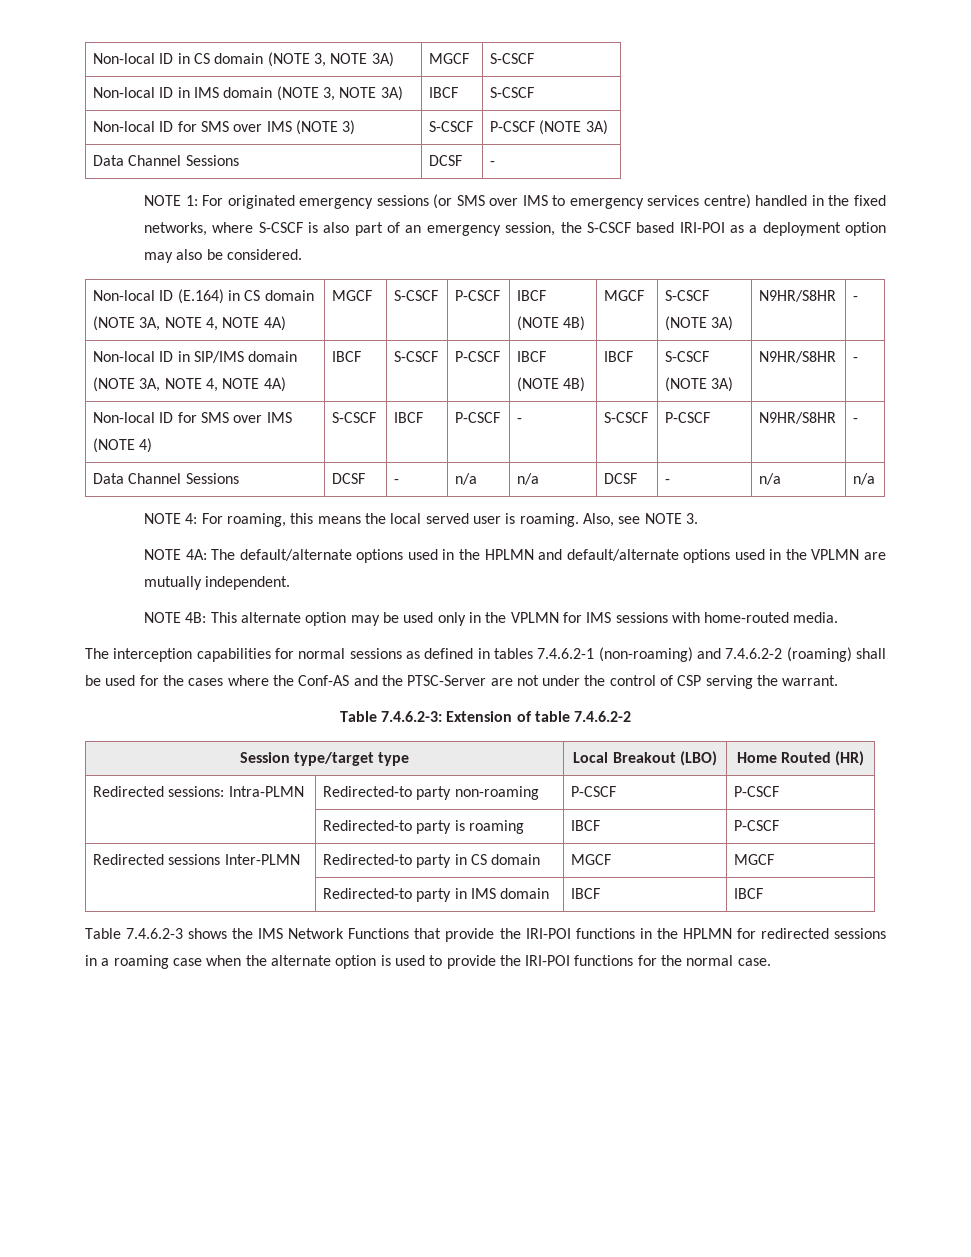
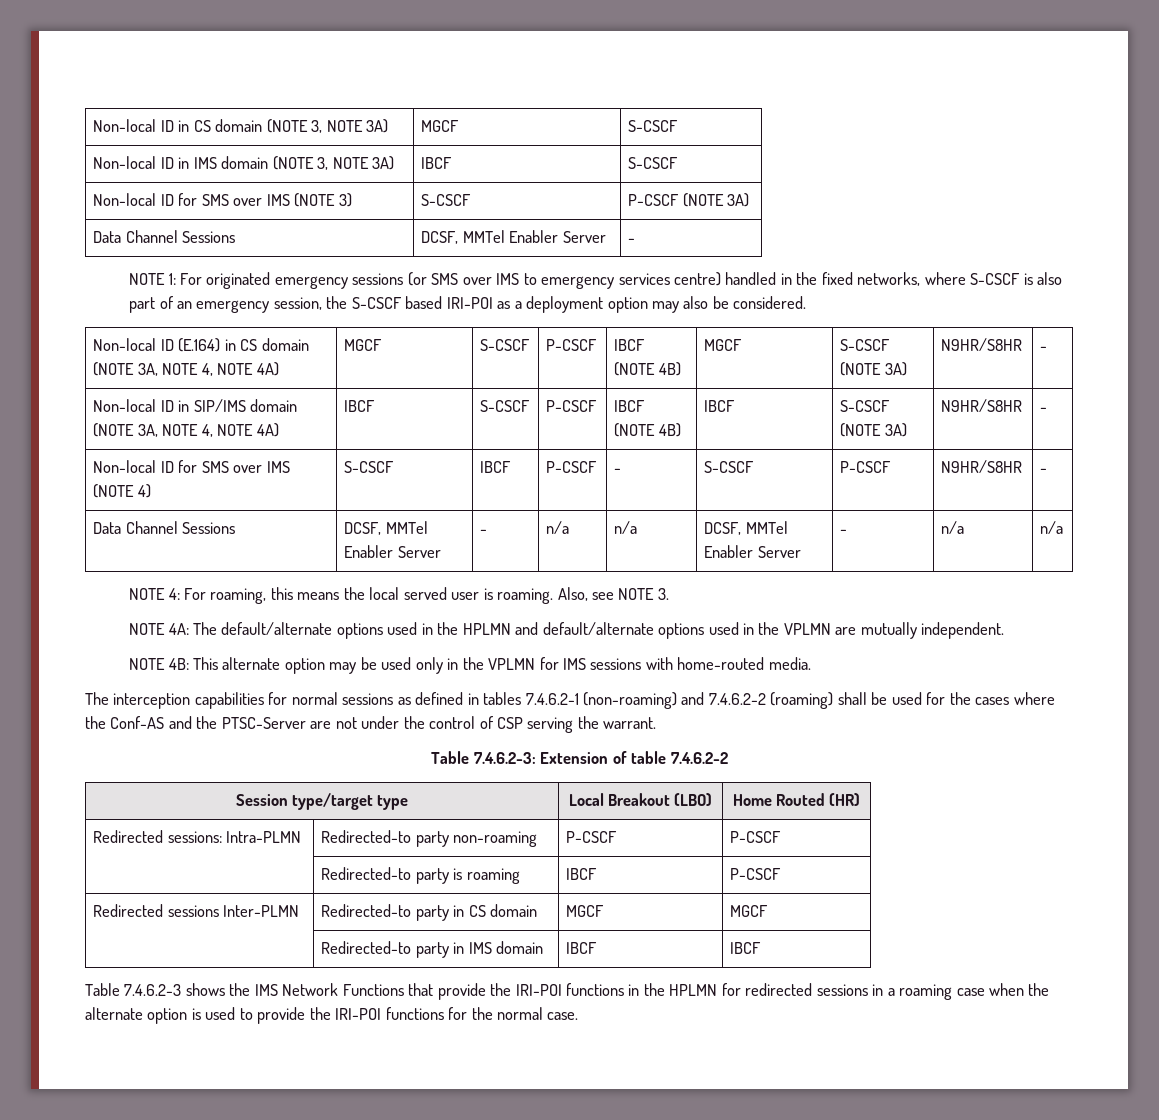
  Non-local ID for SMS over IMS (NOTE 3) | S-CSCF | P-CSCF (NOTE 3A)
- Data Channel Sessions | DCSF | -
+ Data Channel Sessions | DCSF, MMTel Enabler Server | -
- Data Channel Sessions | DCSF | - | n/a | n/a | DCSF | - | n/a | n/a
+ Data Channel Sessions | DCSF, MMTel Enabler Server | - | n/a | n/a | DCSF, MMTel Enabler Server | - | n/a | n/a

